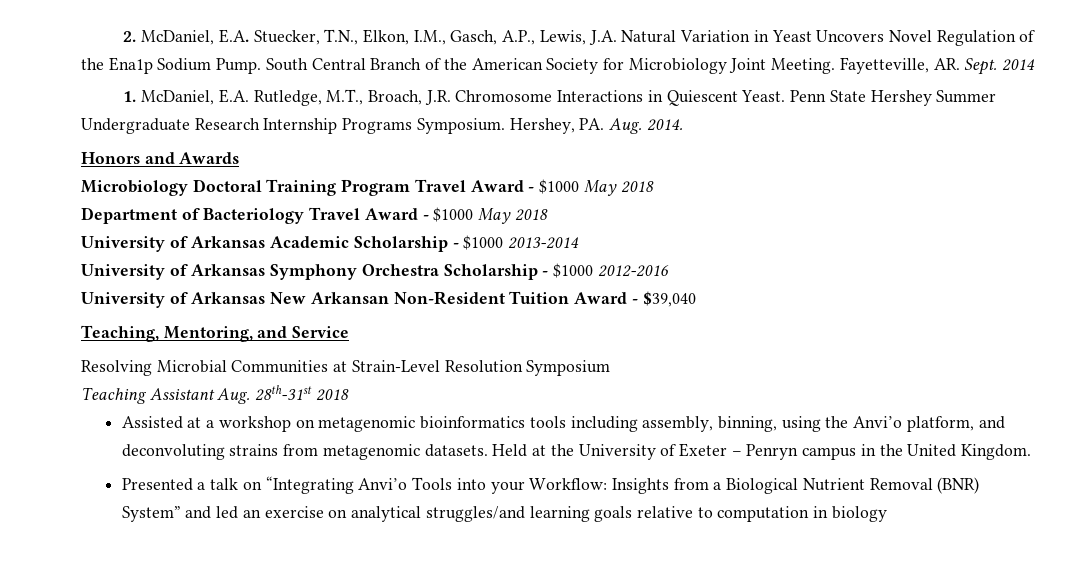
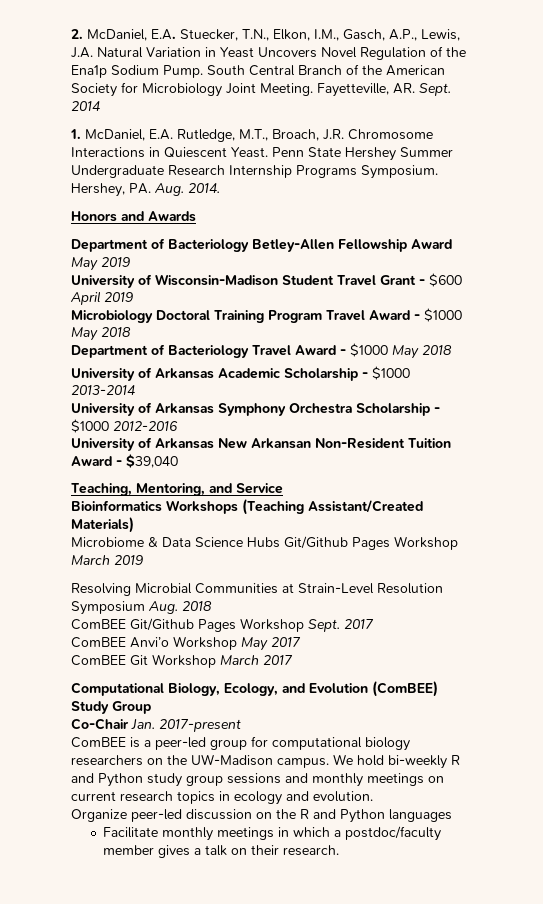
+ Department of Bacteriology Betley-Allen Fellowship Award May 2019
+ University of Wisconsin-Madison Student Travel Grant - $600 April 2019
+ Bioinformatics Workshops (Teaching Assistant/Created Materials)
+ Microbiome & Data Science Hubs Git/Github Pages Workshop March 2019
- Resolving Microbial Communities at Strain-Level Resolution Symposium
- Teaching Assistant Aug. 28th-31st 2018
- Assisted at a workshop on metagenomic bioinformatics tools including assembly, binning, using the Anvi’o platform, and deconvoluting strains from metagenomic datasets. Held at the University of Exeter – Penryn campus in the United Kingdom.
- Presented a talk on “Integrating Anvi’o Tools into your Workflow: Insights from a Biological Nutrient Removal (BNR) System” and led an exercise on analytical struggles/and learning goals relative to computation in biology
+ Resolving Microbial Communities at Strain-Level Resolution Symposium Aug. 2018
+ ComBEE Git/Github Pages Workshop Sept. 2017
+ ComBEE Anvi’o Workshop May 2017
+ ComBEE Git Workshop March 2017
+ Computational Biology, Ecology, and Evolution (ComBEE) Study Group
+ Co-Chair Jan. 2017-present
+ ComBEE is a peer-led group for computational biology researchers on the UW-Madison campus. We hold bi-weekly R and Python study group sessions and monthly meetings on current research topics in ecology and evolution.
+ Organize peer-led discussion on the R and Python languages
+ Facilitate monthly meetings in which a postdoc/faculty member gives a talk on their research.

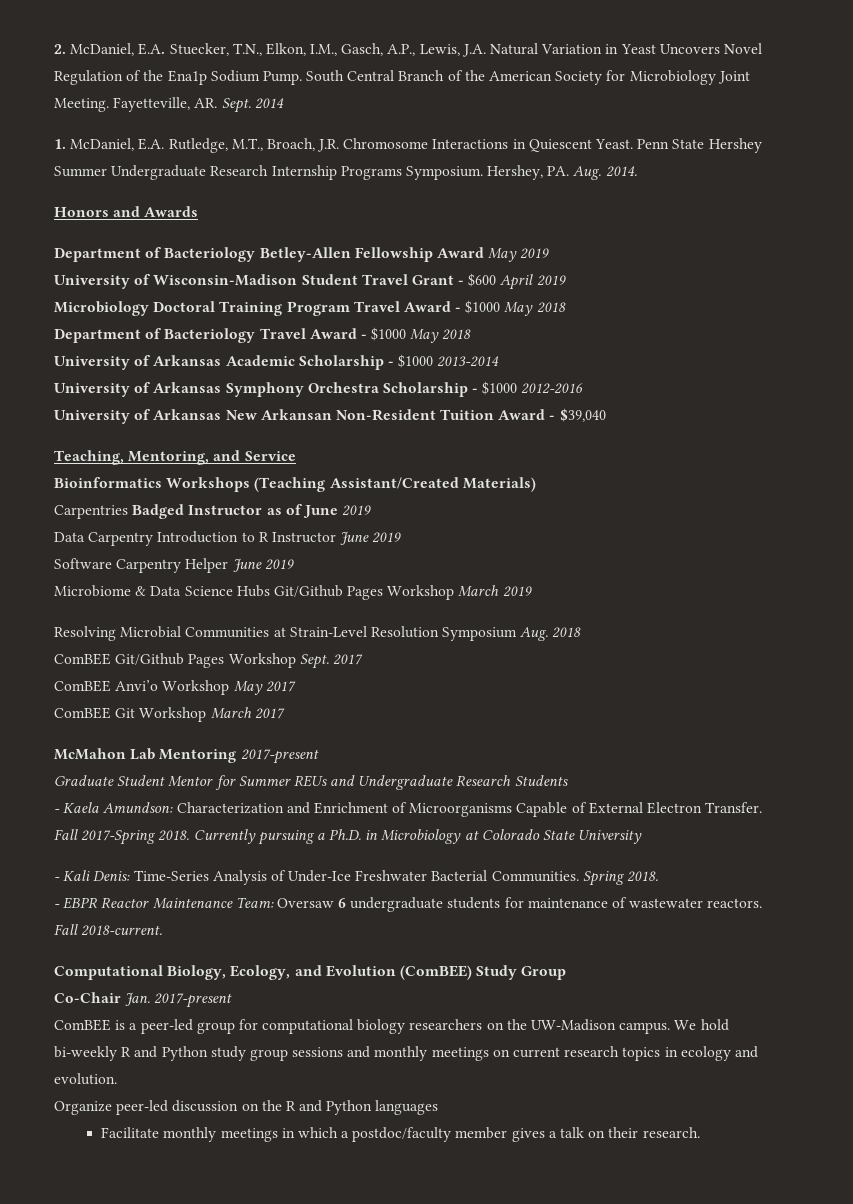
+ Carpentries Badged Instructor as of June 2019
+ Data Carpentry Introduction to R Instructor June 2019
+ Software Carpentry Helper June 2019
+ McMahon Lab Mentoring 2017-present
+ Graduate Student Mentor for Summer REUs and Undergraduate Research Students
+ - Kaela Amundson: Characterization and Enrichment of Microorganisms Capable of External Electron Transfer. Fall 2017-Spring 2018. Currently pursuing a Ph.D. in Microbiology at Colorado State University
+ - Kali Denis: Time-Series Analysis of Under-Ice Freshwater Bacterial Communities. Spring 2018.
+ - EBPR Reactor Maintenance Team: Oversaw 6 undergraduate students for maintenance of wastewater reactors. Fall 2018-current.

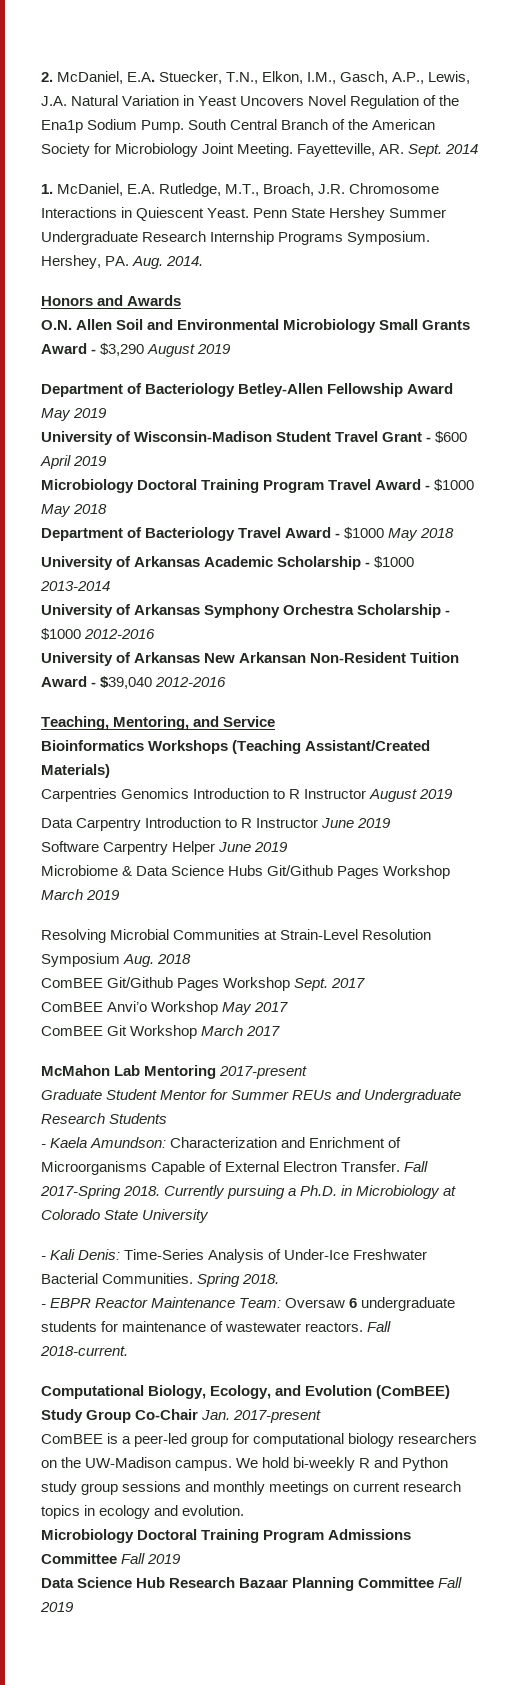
+ O.N. Allen Soil and Environmental Microbiology Small Grants Award - $3,290 August 2019
- University of Arkansas New Arkansan Non-Resident Tuition Award - $39,040
+ University of Arkansas New Arkansan Non-Resident Tuition Award - $39,040 2012-2016
- Carpentries Badged Instructor as of June 2019
+ Carpentries Genomics Introduction to R Instructor August 2019
- Computational Biology, Ecology, and Evolution (ComBEE) Study Group
- Co-Chair Jan. 2017-present
+ Computational Biology, Ecology, and Evolution (ComBEE) Study Group Co-Chair Jan. 2017-present
- Organize peer-led discussion on the R and Python languages
- Facilitate monthly meetings in which a postdoc/faculty member gives a talk on their research.
+ Microbiology Doctoral Training Program Admissions Committee Fall 2019
+ Data Science Hub Research Bazaar Planning Committee Fall 2019

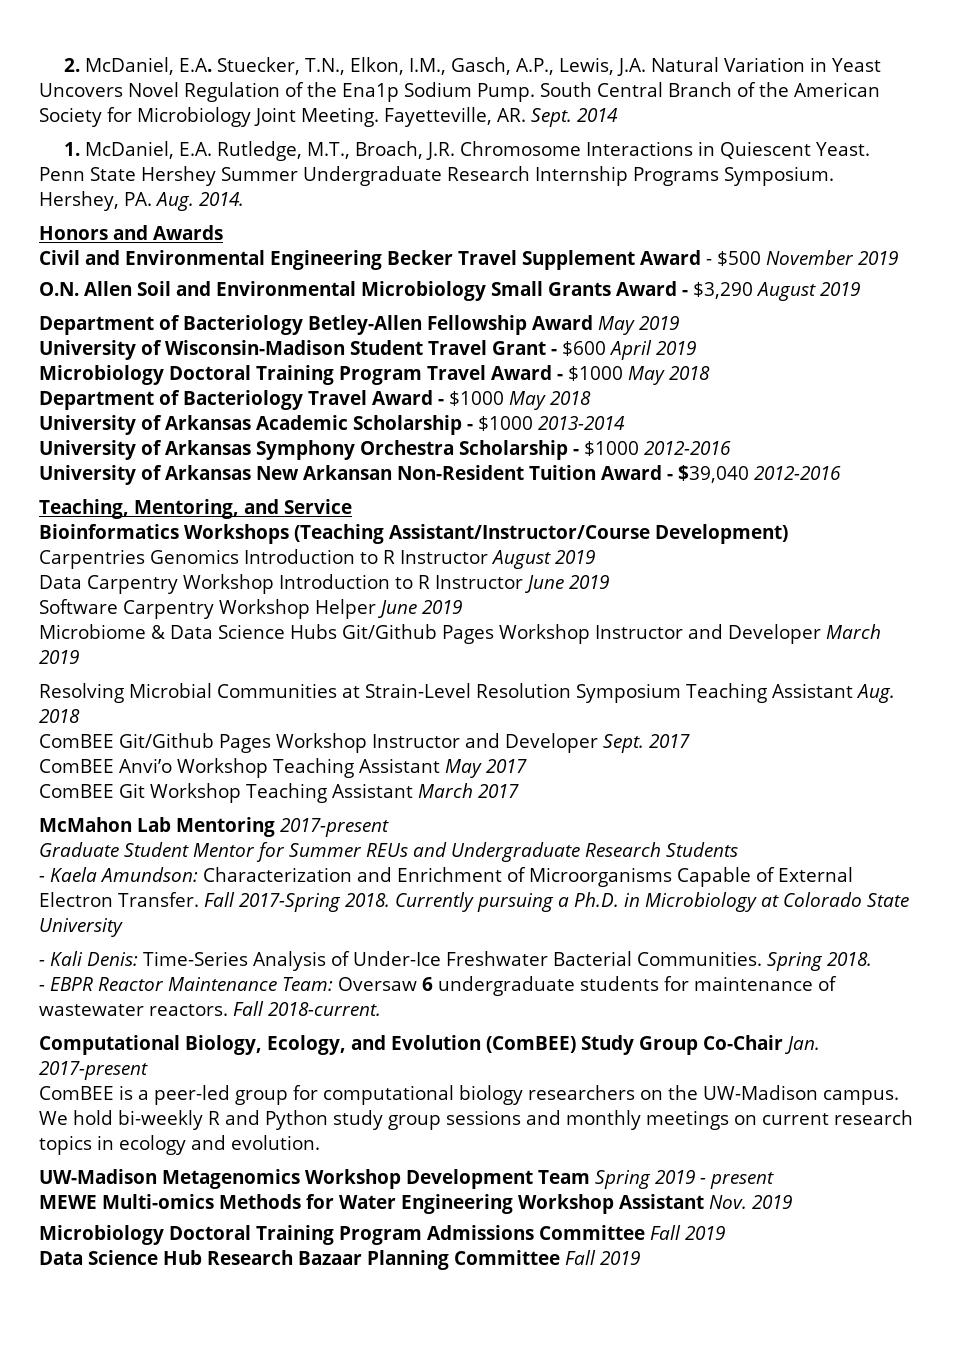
+ Civil and Environmental Engineering Becker Travel Supplement Award - $500 November 2019
- Bioinformatics Workshops (Teaching Assistant/Created Materials)
+ Bioinformatics Workshops (Teaching Assistant/Instructor/Course Development)
- Data Carpentry Introduction to R Instructor June 2019
+ Data Carpentry Workshop Introduction to R Instructor June 2019
- Software Carpentry Helper June 2019
+ Software Carpentry Workshop Helper June 2019
- Microbiome & Data Science Hubs Git/Github Pages Workshop March 2019
+ Microbiome & Data Science Hubs Git/Github Pages Workshop Instructor and Developer March 2019
- Resolving Microbial Communities at Strain-Level Resolution Symposium Aug. 2018
+ Resolving Microbial Communities at Strain-Level Resolution Symposium Teaching Assistant Aug. 2018
- ComBEE Git/Github Pages Workshop Sept.
+ ComBEE Git/Github Pages Workshop Instructor and Developer Sept.
- ComBEE Anvi’o Workshop May 2017
+ ComBEE Anvi’o Workshop Teaching Assistant May 2017
- ComBEE Git Workshop March 2017
+ ComBEE Git Workshop Teaching Assistant March 2017
+ UW-Madison Metagenomics Workshop Development Team Spring 2019 - present
+ MEWE Multi-omics Methods for Water Engineering Workshop Assistant Nov. 2019

